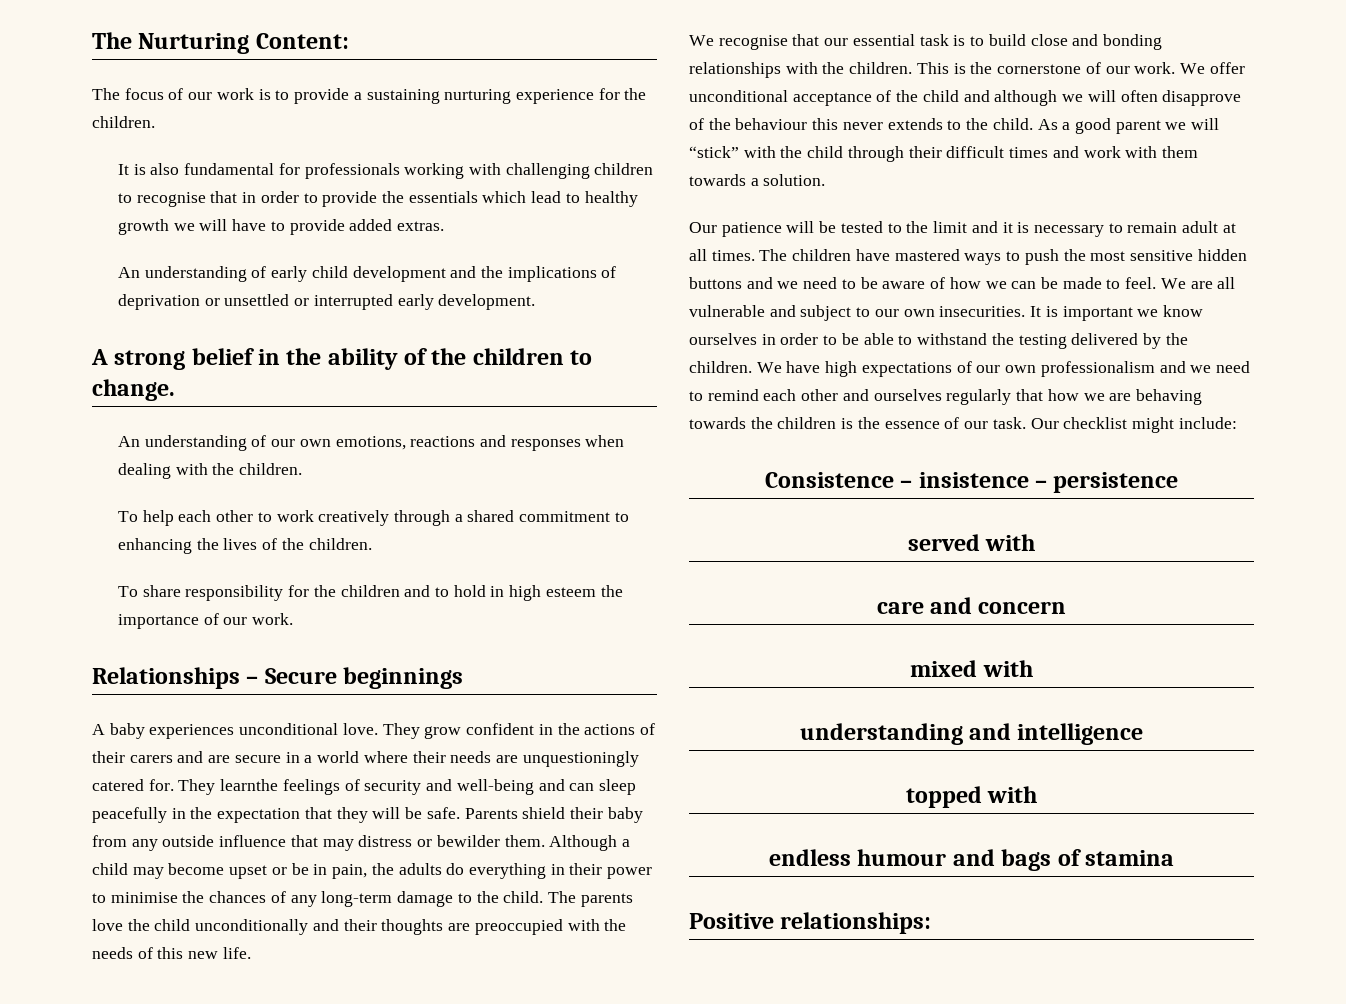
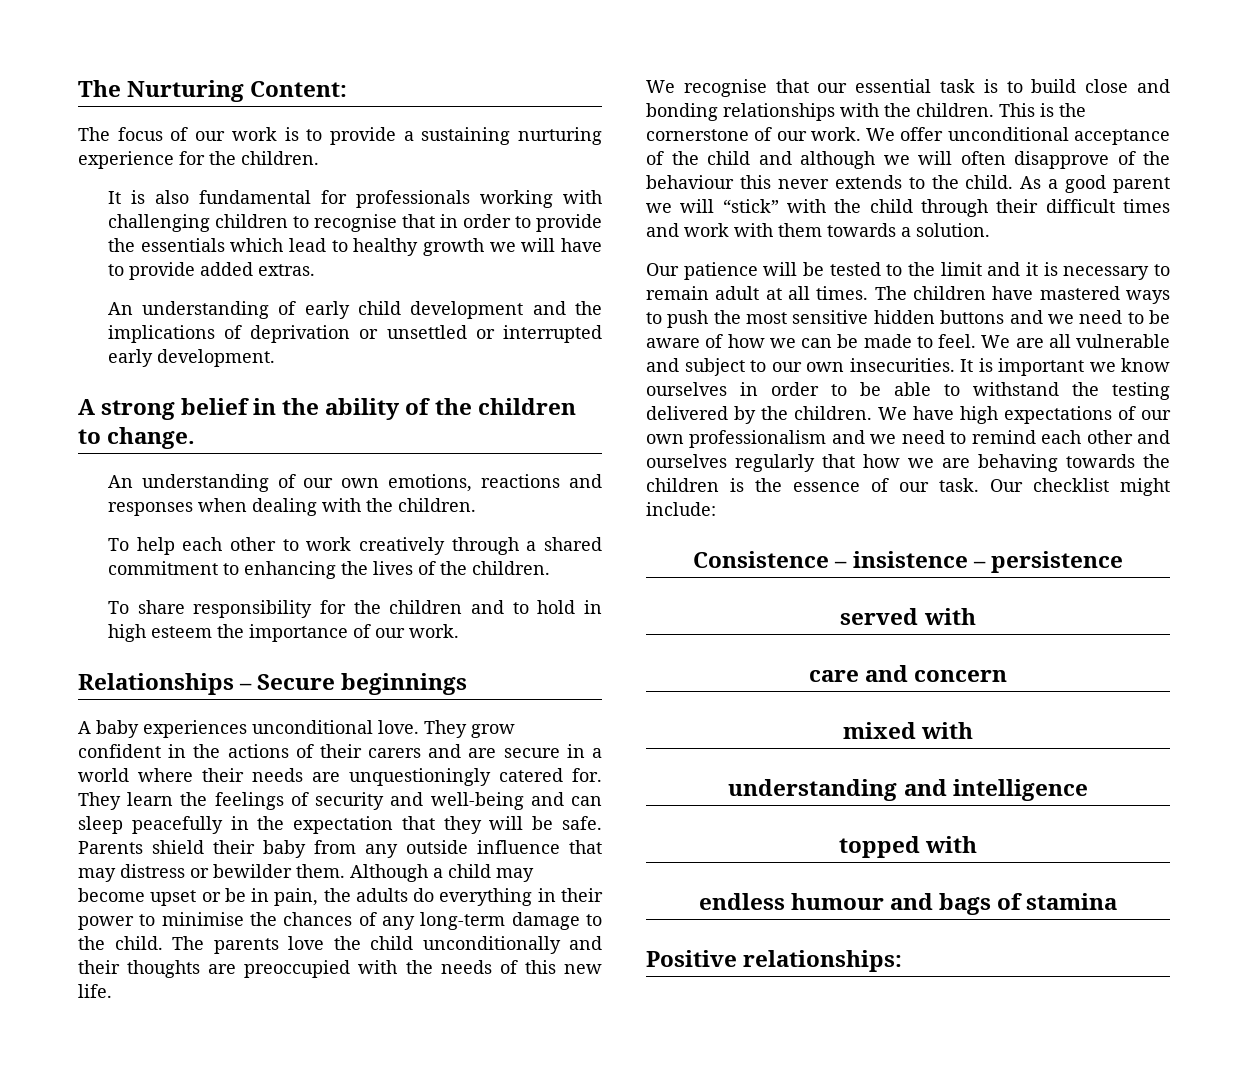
- They learnthe feelings of security and well-being and can sleep peacefully in the expectation that they will be safe.
+ They learn the feelings of security and well-being and can sleep peacefully in the expectation that they will be safe.

